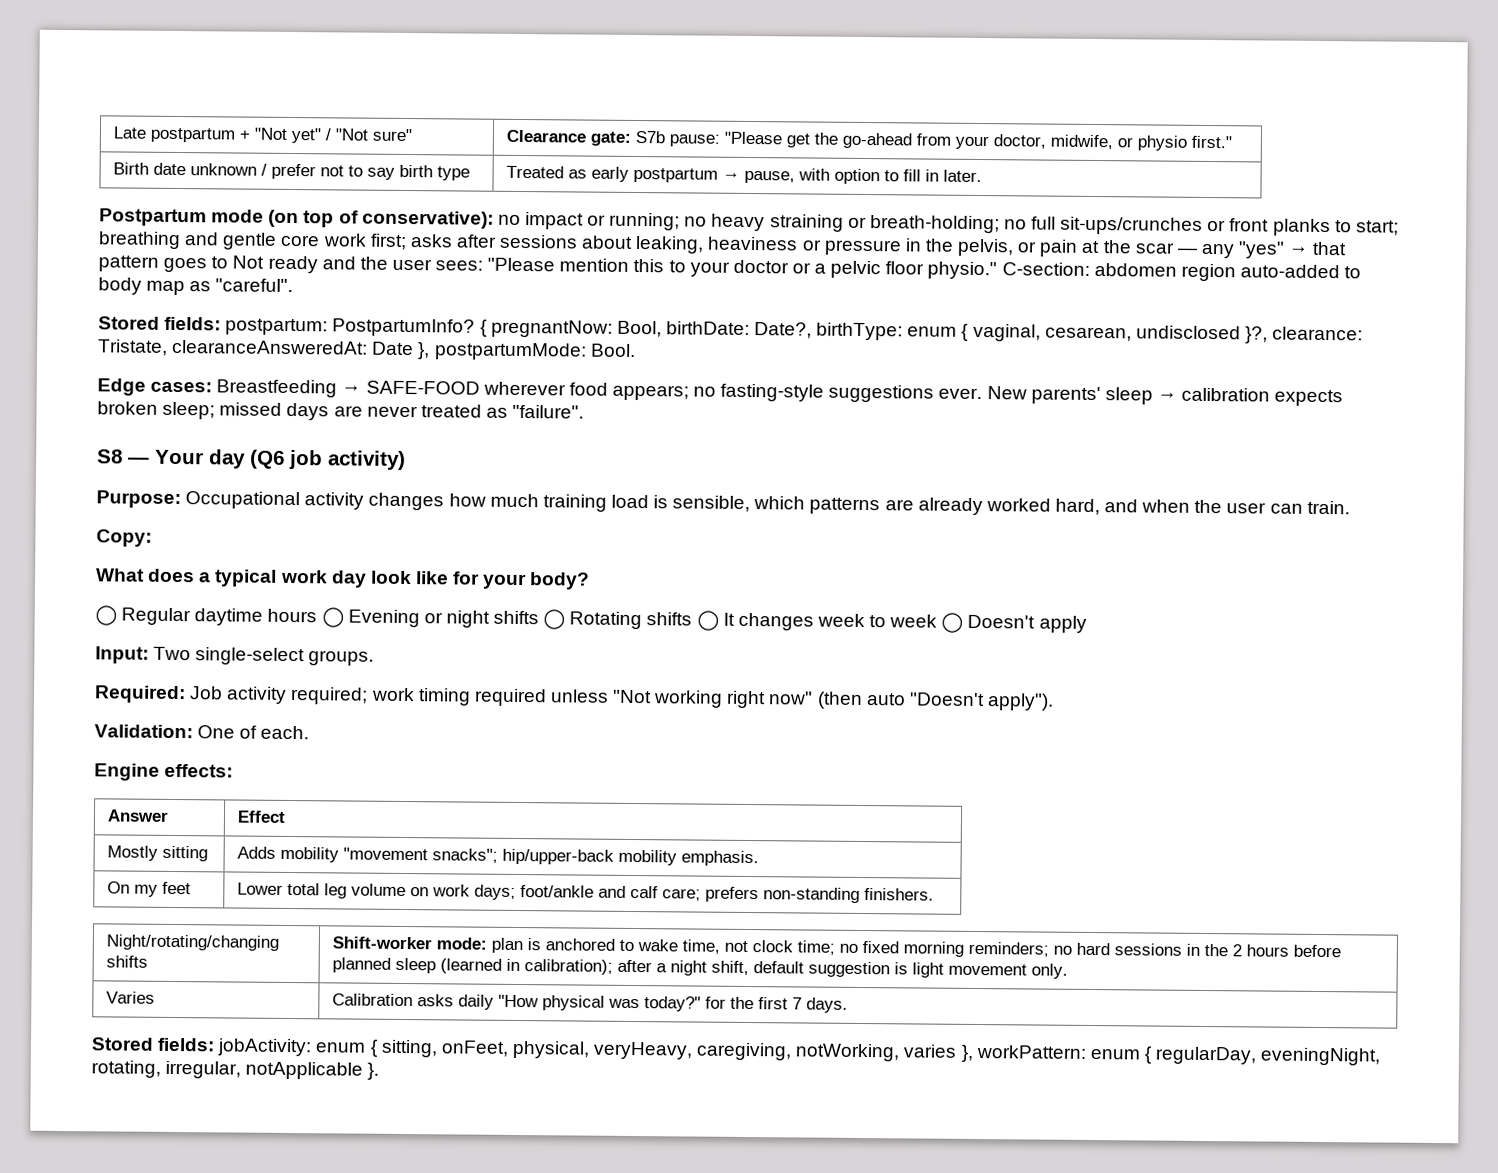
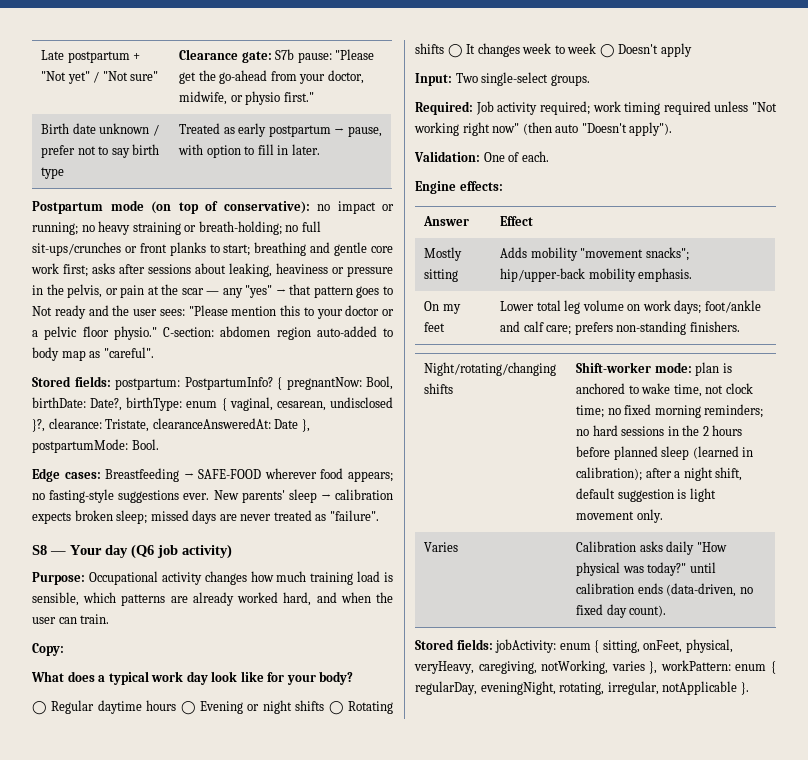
- Varies | Calibration asks daily "How physical was today?" for the first 7 days.
+ Varies | Calibration asks daily "How physical was today?" until calibration ends (data-driven, no fixed day count).

